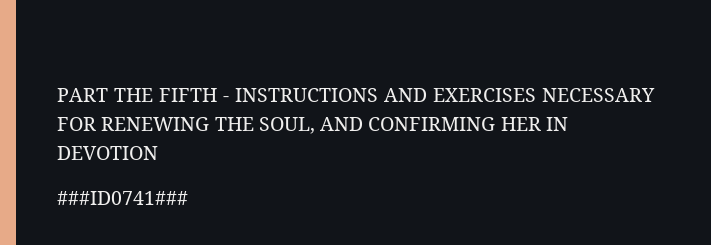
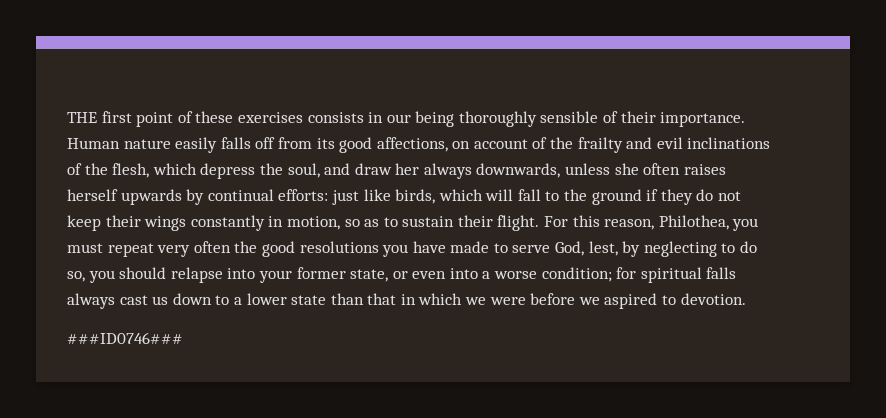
- PART THE FIFTH - INSTRUCTIONS AND EXERCISES NECESSARY FOR RENEWING THE SOUL, AND CONFIRMING HER IN DEVOTION
- ###ID0741###
+ THE first point of these exercises consists in our being thoroughly sensible of their importance. Human nature easily falls off from its good affections, on account of the frailty and evil inclinations of the flesh, which depress the soul, and draw her always downwards, unless she often raises herself upwards by continual efforts: just like birds, which will fall to the ground if they do not keep their wings constantly in motion, so as to sustain their flight. For this reason, Philothea, you must repeat very often the good resolutions you have made to serve God, lest, by neglecting to do so, you should relapse into your former state, or even into a worse condition; for spiritual falls always cast us down to a lower state than that in which we were before we aspired to devotion.
+ ###ID0746###

